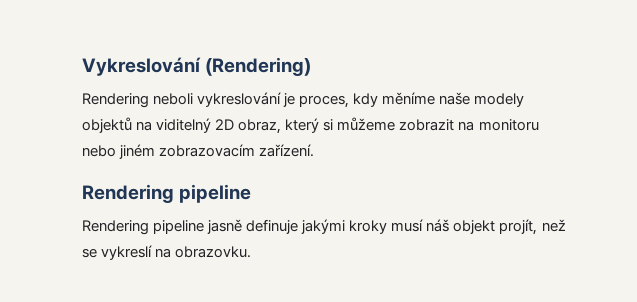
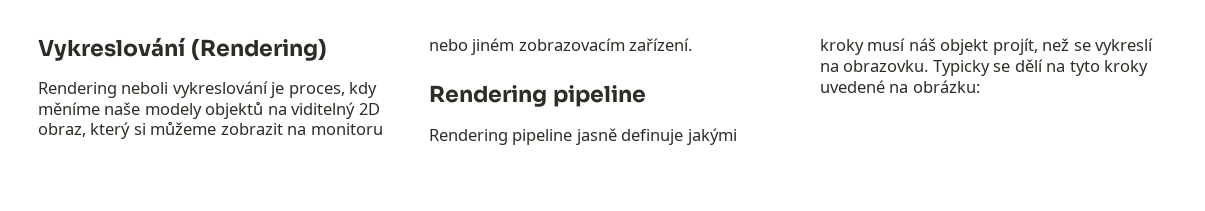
+ Typicky se dělí na tyto kroky uvedené na obrázku:

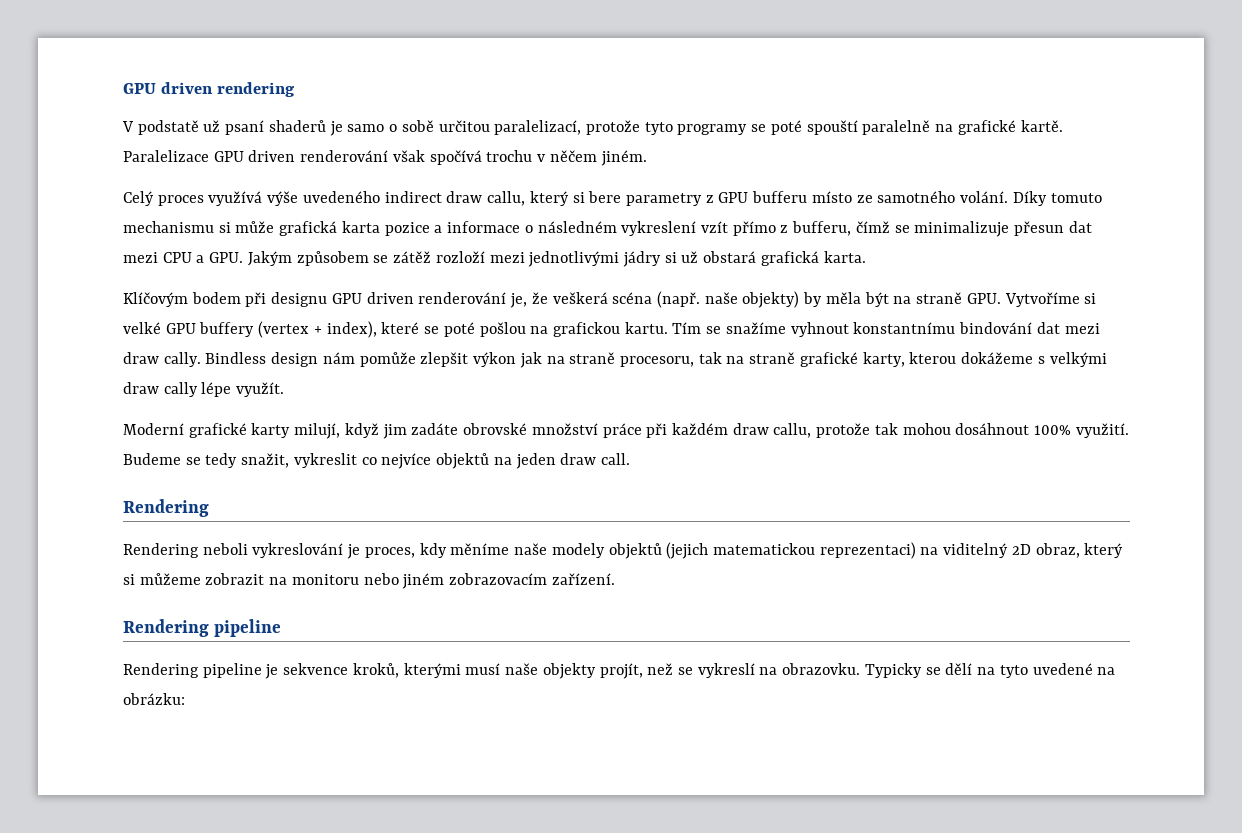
- Vykreslování (Rendering)
+ GPU driven rendering
+ V podstatě už psaní shaderů je samo o sobě určitou paralelizací, protože tyto programy se poté spouští paralelně na grafické kartě. Paralelizace GPU driven renderování však spočívá trochu v něčem jiném.
+ Celý proces využívá výše uvedeného indirect draw callu, který si bere parametry z GPU bufferu místo ze samotného volání. Díky tomuto mechanismu si může grafická karta pozice a informace o následném vykreslení vzít přímo z bufferu, čímž se minimalizuje přesun dat mezi CPU a GPU. Jakým způsobem se zátěž rozloží mezi jednotlivými jádry si už obstará grafická karta.
+ Klíčovým bodem při designu GPU driven renderování je, že veškerá scéna (např. naše objekty) by měla být na straně GPU. Vytvoříme si velké GPU buffery (vertex + index), které se poté pošlou na grafickou kartu. Tím se snažíme vyhnout konstantnímu bindování dat mezi draw cally. Bindless design nám pomůže zlepšit výkon jak na straně procesoru, tak na straně grafické karty, kterou dokážeme s velkými draw cally lépe využít.
+ Moderní grafické karty milují, když jim zadáte obrovské množství práce při každém draw callu, protože tak mohou dosáhnout 100% využití. Budeme se tedy snažit, vykreslit co nejvíce objektů na jeden draw call.
+ Rendering
- Rendering neboli vykreslování je proces, kdy měníme naše modely objektů na viditelný 2D obraz, který si můžeme zobrazit na monitoru nebo jiném zobrazovacím zařízení.
+ Rendering neboli vykreslování je proces, kdy měníme naše modely objektů (jejich matematickou reprezentaci) na viditelný 2D obraz, který si můžeme zobrazit na monitoru nebo jiném zobrazovacím zařízení.
- Rendering pipeline jasně definuje jakými kroky musí náš objekt projít, než se vykreslí na obrazovku.
+ Rendering pipeline je sekvence kroků, kterými musí naše objekty projít, než se vykreslí na obrazovku.
- Typicky se dělí na tyto kroky uvedené na obrázku:
+ Typicky se dělí na tyto uvedené na obrázku:

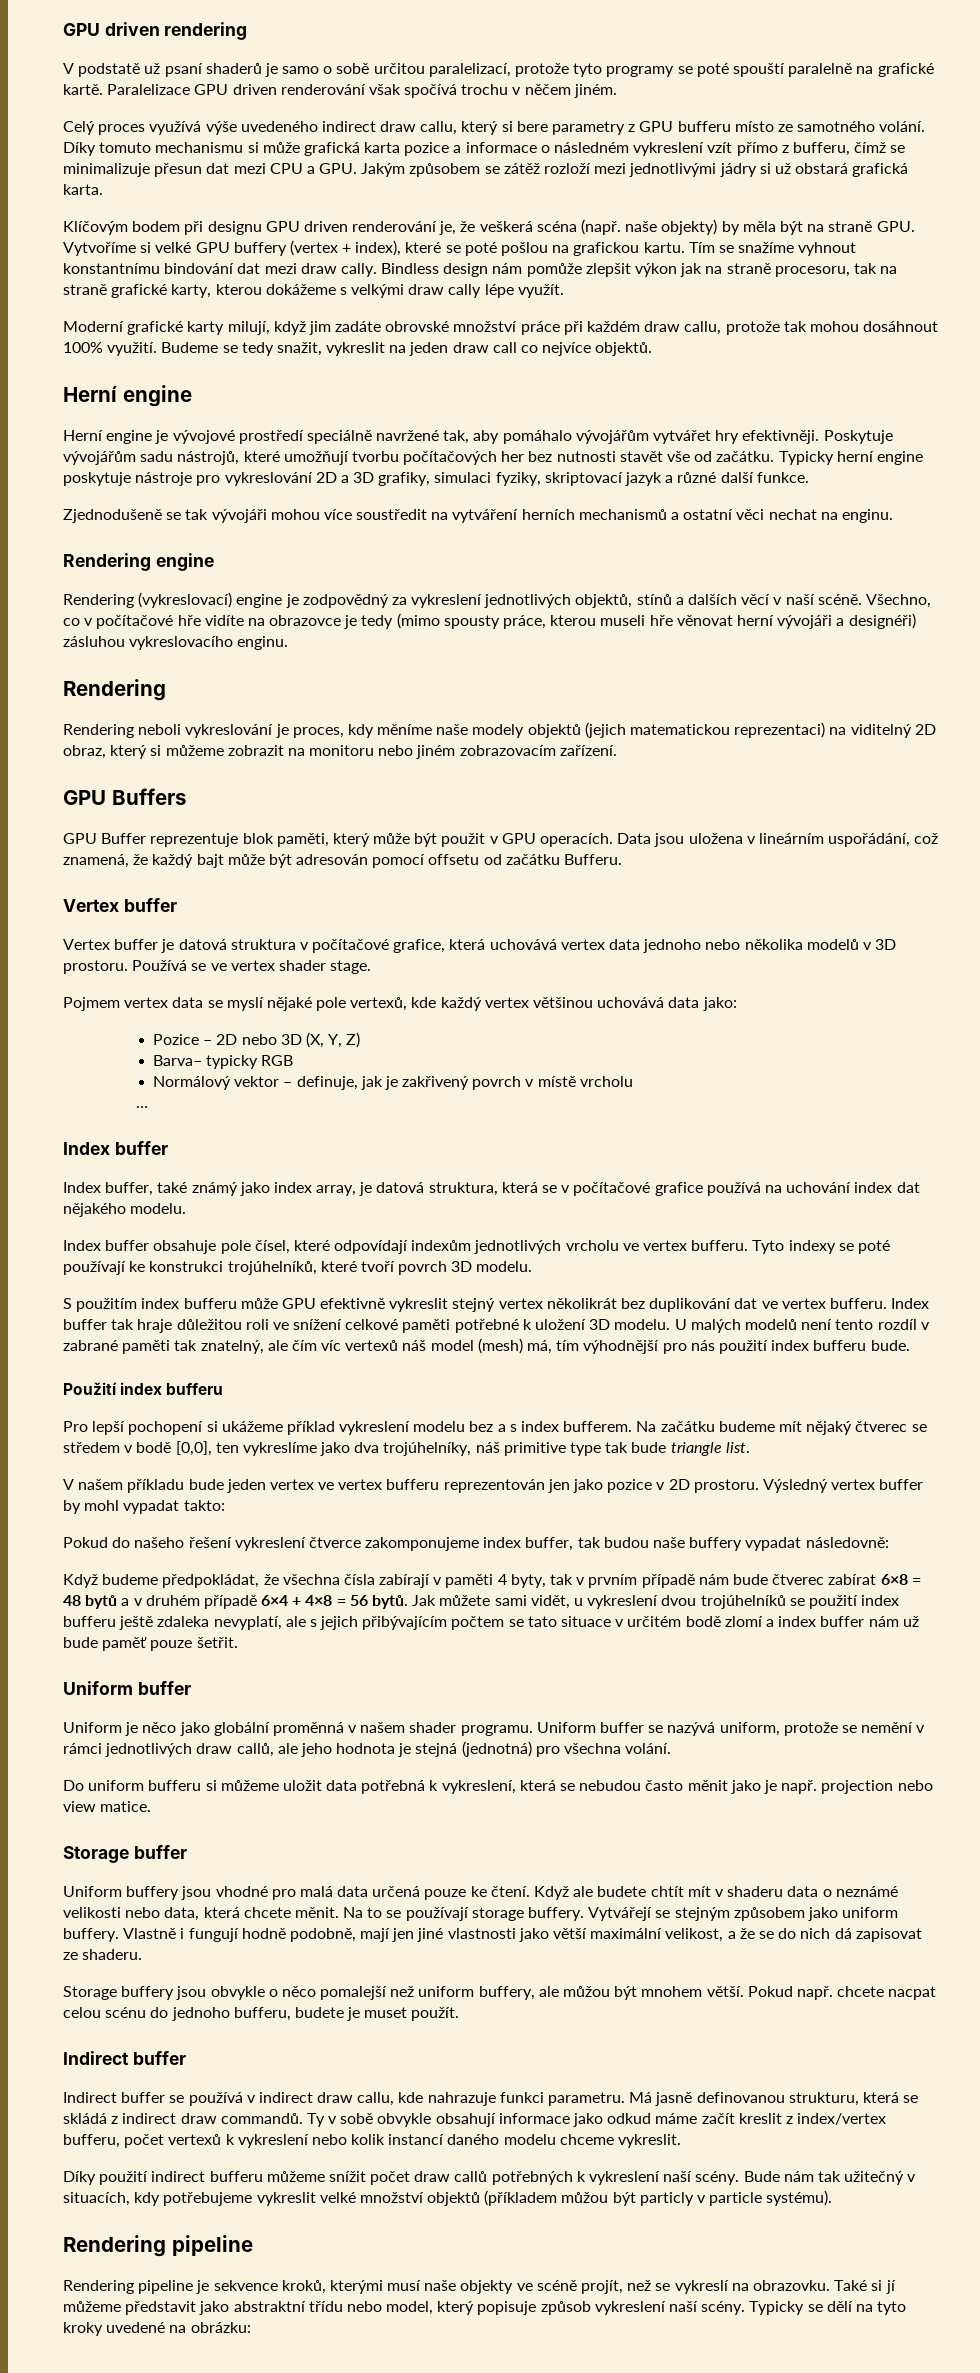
- Budeme se tedy snažit, vykreslit co nejvíce objektů na jeden draw call.
+ Budeme se tedy snažit, vykreslit na jeden draw call co nejvíce objektů.
+ Herní engine
+ Herní engine je vývojové prostředí speciálně navržené tak, aby pomáhalo vývojářům vytvářet hry efektivněji. Poskytuje vývojářům sadu nástrojů, které umožňují tvorbu počítačových her bez nutnosti stavět vše od začátku. Typicky herní engine poskytuje nástroje pro vykreslování 2D a 3D grafiky, simulaci fyziky, skriptovací jazyk a různé další funkce.
+ Zjednodušeně se tak vývojáři mohou více soustředit na vytváření herních mechanismů a ostatní věci nechat na enginu.
+ Rendering engine
+ Rendering (vykreslovací) engine je zodpovědný za vykreslení jednotlivých objektů, stínů a dalších věcí v naší scéně. Všechno, co v počítačové hře vidíte na obrazovce je tedy (mimo spousty práce, kterou museli hře věnovat herní vývojáři a designéři) zásluhou vykreslovacího enginu.
+ GPU Buffers
+ GPU Buffer reprezentuje blok paměti, který může být použit v GPU operacích. Data jsou uložena v lineárním uspořádání, což znamená, že každý bajt může být adresován pomocí offsetu od začátku Bufferu.
+ Vertex buffer
+ Vertex buffer je datová struktura v počítačové grafice, která uchovává vertex data jednoho nebo několika modelů v 3D prostoru. Používá se ve vertex shader stage.
+ Pojmem vertex data se myslí nějaké pole vertexů, kde každý vertex většinou uchovává data jako:
+ Pozice – 2D nebo 3D (X, Y, Z)
+ Barva– typicky RGB
+ Normálový vektor – definuje, jak je zakřivený povrch v místě vrcholu
+ …
+ Index buffer
+ Index buffer, také známý jako index array, je datová struktura, která se v počítačové grafice používá na uchování index dat nějakého modelu.
+ Index buffer obsahuje pole čísel, které odpovídají indexům jednotlivých vrcholu ve vertex bufferu. Tyto indexy se poté používají ke konstrukci trojúhelníků, které tvoří povrch 3D modelu.
+ S použitím index bufferu může GPU efektivně vykreslit stejný vertex několikrát bez duplikování dat ve vertex bufferu. Index buffer tak hraje důležitou roli ve snížení celkové paměti potřebné k uložení 3D modelu. U malých modelů není tento rozdíl v zabrané paměti tak znatelný, ale čím víc vertexů náš model (mesh) má, tím výhodnější pro nás použití index bufferu bude.
+ Použití index bufferu
+ Pro lepší pochopení si ukážeme příklad vykreslení modelu bez a s index bufferem. Na začátku budeme mít nějaký čtverec se středem v bodě [0,0], ten vykreslíme jako dva trojúhelníky, náš primitive type tak bude triangle list.
+ V našem příkladu bude jeden vertex ve vertex bufferu reprezentován jen jako pozice v 2D prostoru. Výsledný vertex buffer by mohl vypadat takto:
+ Pokud do našeho řešení vykreslení čtverce zakomponujeme index buffer, tak budou naše buffery vypadat následovně:
+ Když budeme předpokládat, že všechna čísla zabírají v paměti 4 byty, tak v prvním případě nám bude čtverec zabírat 6×8 = 48 bytů a v druhém případě 6×4 + 4×8 = 56 bytů. Jak můžete sami vidět, u vykreslení dvou trojúhelníků se použití index bufferu ještě zdaleka nevyplatí, ale s jejich přibývajícím počtem se tato situace v určitém bodě zlomí a index buffer nám už bude paměť pouze šetřit.
+ Uniform buffer
+ Uniform je něco jako globální proměnná v našem shader programu. Uniform buffer se nazývá uniform, protože se nemění v rámci jednotlivých draw callů, ale jeho hodnota je stejná (jednotná) pro všechna volání.
+ Do uniform bufferu si můžeme uložit data potřebná k vykreslení, která se nebudou často měnit jako je např. projection nebo view matice.
+ Storage buffer
+ Uniform buffery jsou vhodné pro malá data určená pouze ke čtení. Když ale budete chtít mít v shaderu data o neznámé velikosti nebo data, která chcete měnit. Na to se používají storage buffery. Vytvářejí se stejným způsobem jako uniform buffery. Vlastně i fungují hodně podobně, mají jen jiné vlastnosti jako větší maximální velikost, a že se do nich dá zapisovat ze shaderu.
+ Storage buffery jsou obvykle o něco pomalejší než uniform buffery, ale můžou být mnohem větší. Pokud např. chcete nacpat celou scénu do jednoho bufferu, budete je muset použít.
+ Indirect buffer
+ Indirect buffer se používá v indirect draw callu, kde nahrazuje funkci parametru. Má jasně definovanou strukturu, která se skládá z indirect draw commandů. Ty v sobě obvykle obsahují informace jako odkud máme začít kreslit z index/vertex bufferu, počet vertexů k vykreslení nebo kolik instancí daného modelu chceme vykreslit.
+ Díky použití indirect bufferu můžeme snížit počet draw callů potřebných k vykreslení naší scény. Bude nám tak užitečný v situacích, kdy potřebujeme vykreslit velké množství objektů (příkladem můžou být particly v particle systému).
- Rendering pipeline je sekvence kroků, kterými musí naše objekty projít, než se vykreslí na obrazovku.
+ Rendering pipeline je sekvence kroků, kterými musí naše objekty ve scéně projít, než se vykreslí na obrazovku.
+ Také si jí můžeme představit jako abstraktní třídu nebo model, který popisuje způsob vykreslení naší scény.
- Typicky se dělí na tyto uvedené na obrázku:
+ Typicky se dělí na tyto kroky uvedené na obrázku:

